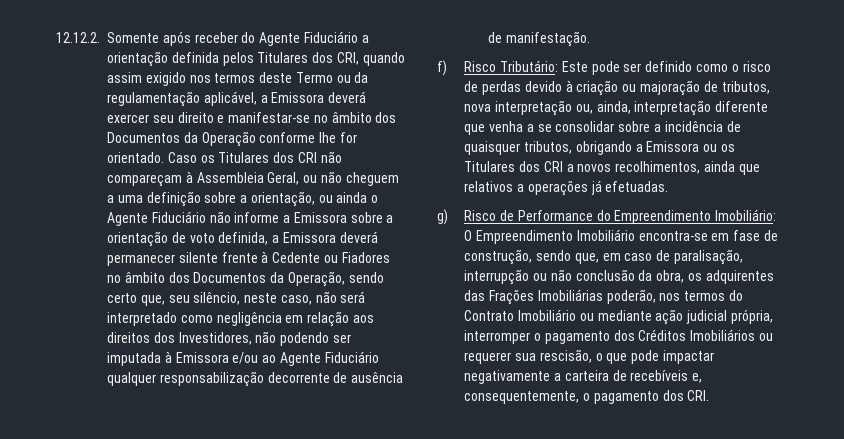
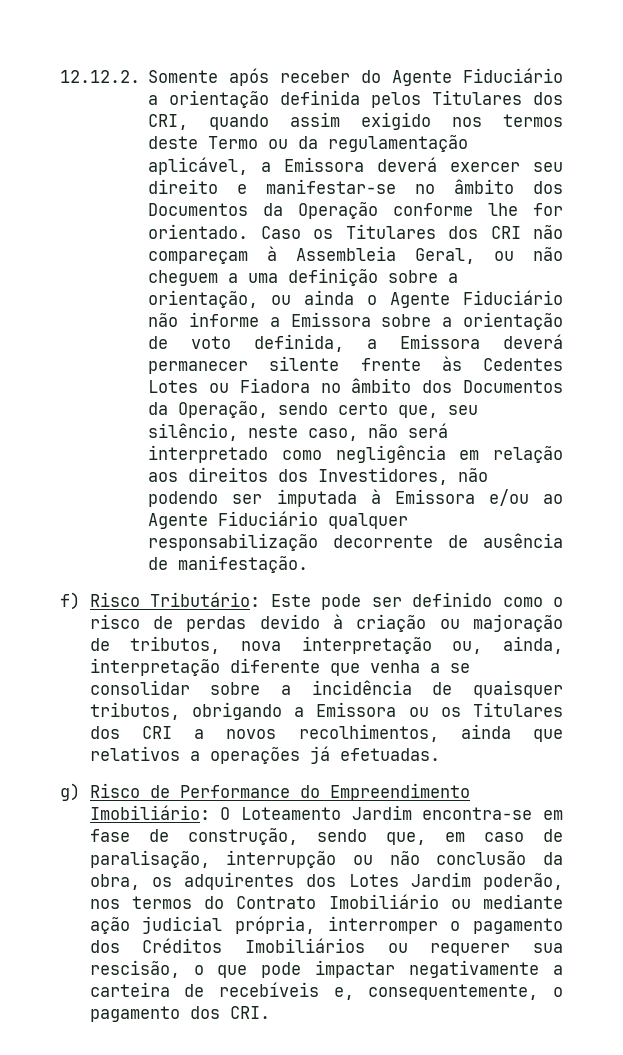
- Caso os Titulares dos CRI não compareçam à Assembleia Geral, ou não cheguem a uma definição sobre a orientação, ou ainda o Agente Fiduciário não informe a Emissora sobre a orientação de voto definida, a Emissora deverá permanecer silente frente à Cedente ou Fiadores no âmbito dos Documentos da Operação, sendo certo que, seu silêncio, neste caso, não será interpretado como negligência em relação aos direitos dos Investidores, não podendo ser imputada à Emissora e/ou ao Agente Fiduciário qualquer responsabilização decorrente de ausência de manifestação.
+ Caso os Titulares dos CRI não compareçam à Assembleia Geral, ou não cheguem a uma definição sobre a orientação, ou ainda o Agente Fiduciário não informe a Emissora sobre a orientação de voto definida, a Emissora deverá permanecer silente frente às Cedentes Lotes ou Fiadora no âmbito dos Documentos da Operação, sendo certo que, seu silêncio, neste caso, não será interpretado como negligência em relação aos direitos dos Investidores, não podendo ser imputada à Emissora e/ou ao Agente Fiduciário qualquer responsabilização decorrente de ausência de manifestação.
- O Empreendimento Imobiliário encontra-se em fase de construção, sendo que, em caso de paralisação, interrupção ou não conclusão da obra, os adquirentes das Frações Imobiliárias poderão, nos termos do Contrato Imobiliário ou mediante ação judicial própria, interromper o pagamento dos Créditos Imobiliários ou requerer sua rescisão, o que pode impactar negativamente a carteira de recebíveis e, consequentemente, o pagamento dos CRI.
+ O Loteamento Jardim encontra-se em fase de construção, sendo que, em caso de paralisação, interrupção ou não conclusão da obra, os adquirentes dos Lotes Jardim poderão, nos termos do Contrato Imobiliário ou mediante ação judicial própria, interromper o pagamento dos Créditos Imobiliários ou requerer sua rescisão, o que pode impactar negativamente a carteira de recebíveis e, consequentemente, o pagamento dos CRI.

